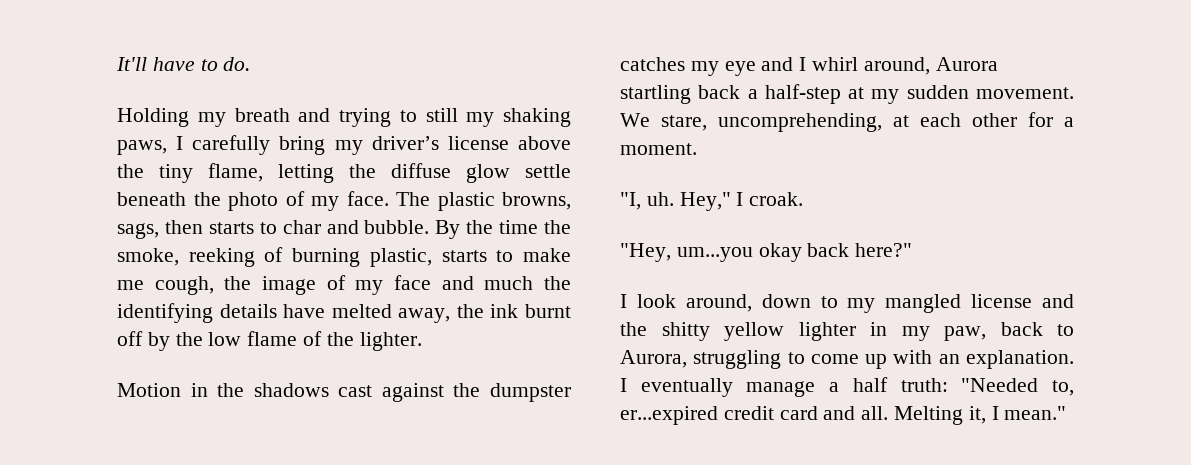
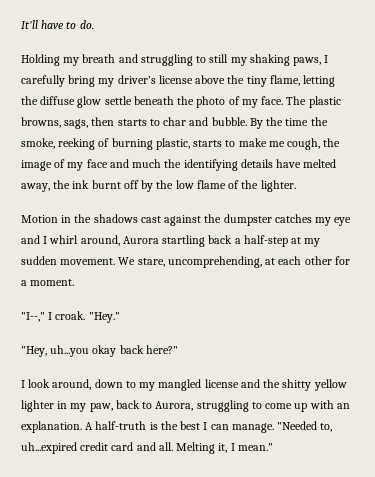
- Holding my breath and trying to still my shaking paws, I carefully bring my driver’s license above the tiny flame, letting the diffuse glow settle beneath the photo of my face.
+ Holding my breath and struggling to still my shaking paws, I carefully bring my driver’s license above the tiny flame, letting the diffuse glow settle beneath the photo of my face.
- "I, uh. Hey," I croak.
+ "I--," I croak. "Hey."
- "Hey, um...you okay back here?"
+ "Hey, uh...you okay back here?"
- I eventually manage a half truth: "Needed to, er...expired credit card and all.
+ A half-truth is the best I can manage. "Needed to, uh...expired credit card and all.

